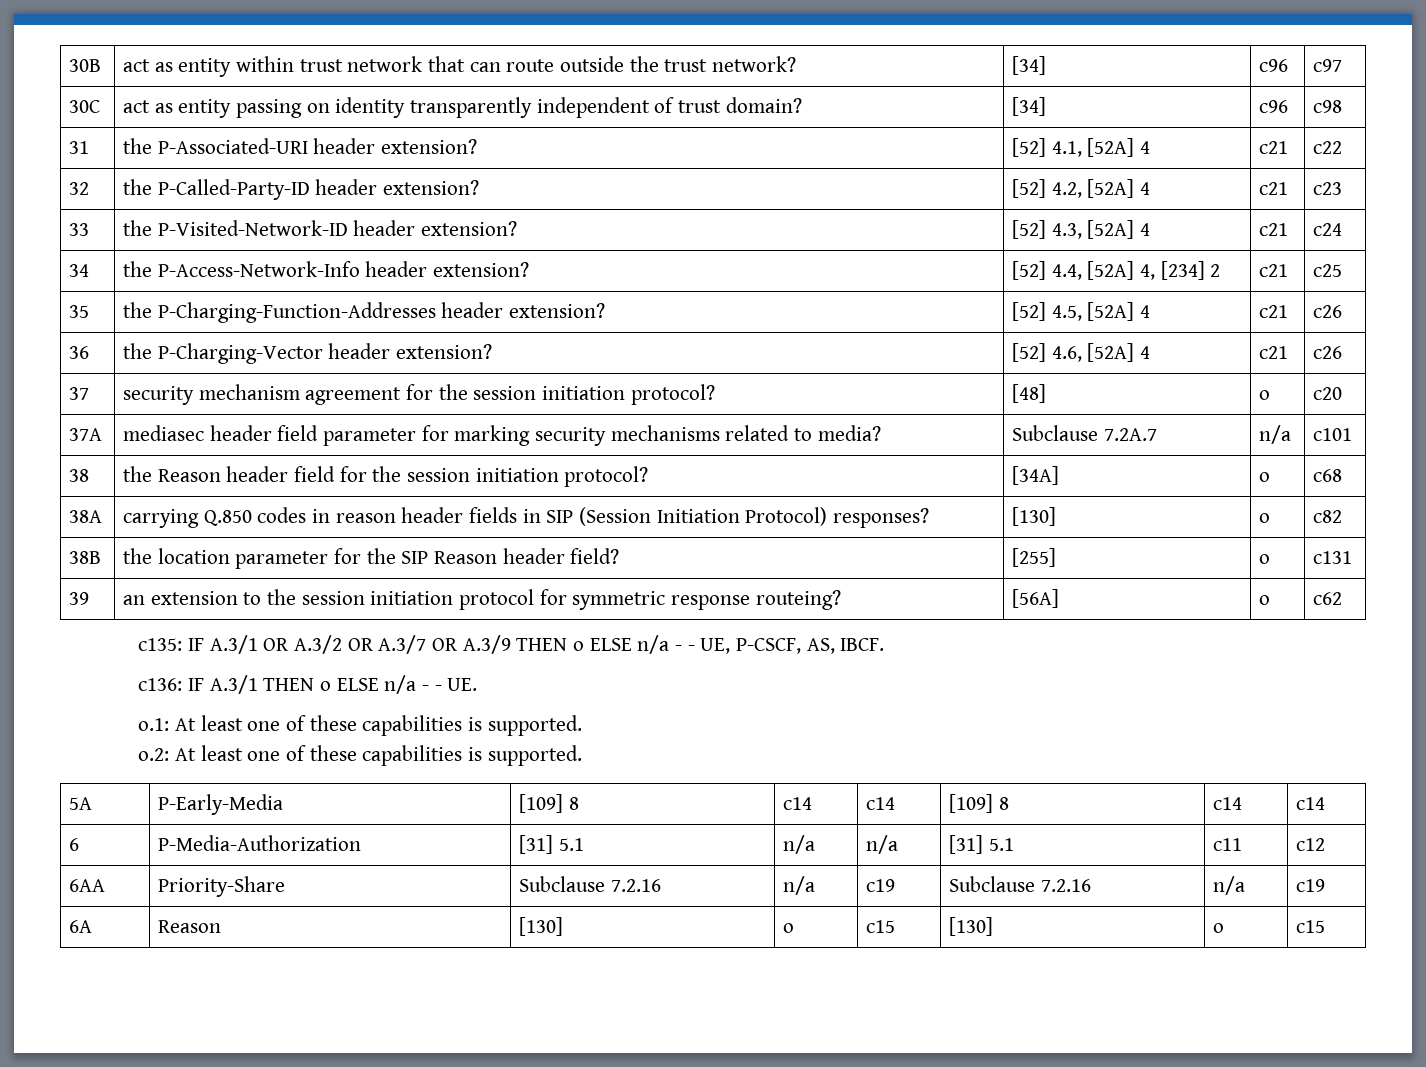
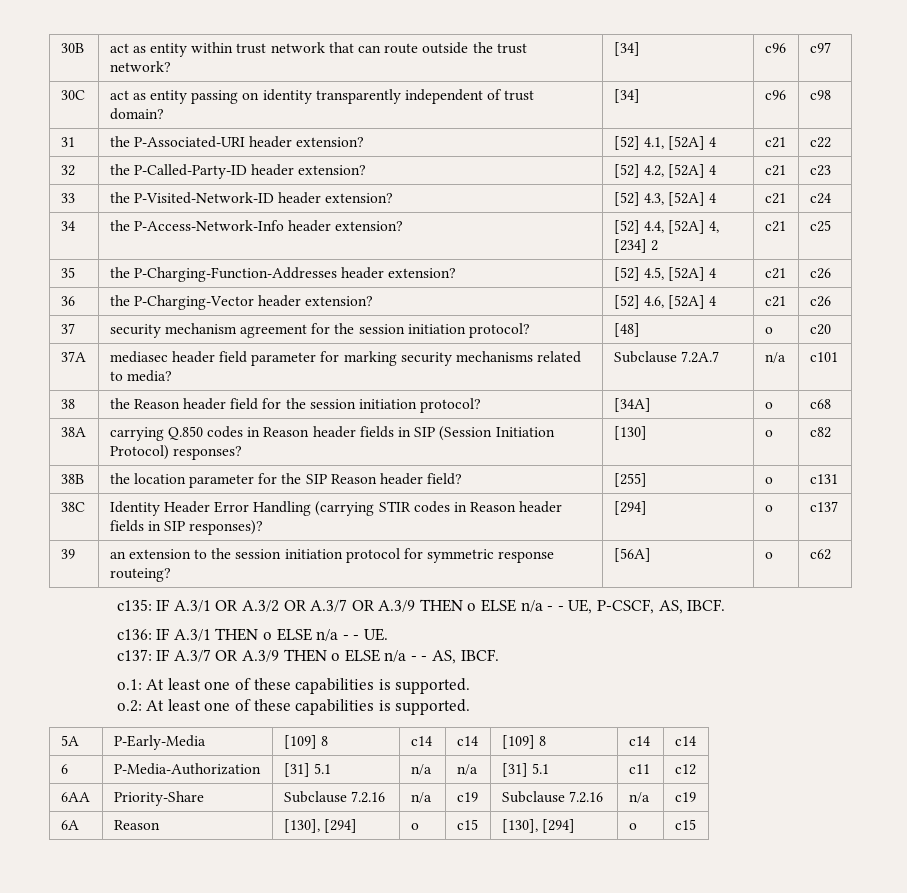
- 38A | carrying Q.850 codes in reason header fields in SIP (Session Initiation Protocol) responses? | [130] | o | c82
+ 38A | carrying Q.850 codes in Reason header fields in SIP (Session Initiation Protocol) responses? | [130] | o | c82
+ 38C | Identity Header Error Handling (carrying STIR codes in Reason header fields in SIP responses)? | [294] | o | c137
+ c137: IF A.3/7 OR A.3/9 THEN o ELSE n/a - - AS, IBCF.
- 6A | Reason | [130] | o | c15 | [130] | o | c15
+ 6A | Reason | [130], [294] | o | c15 | [130], [294] | o | c15

